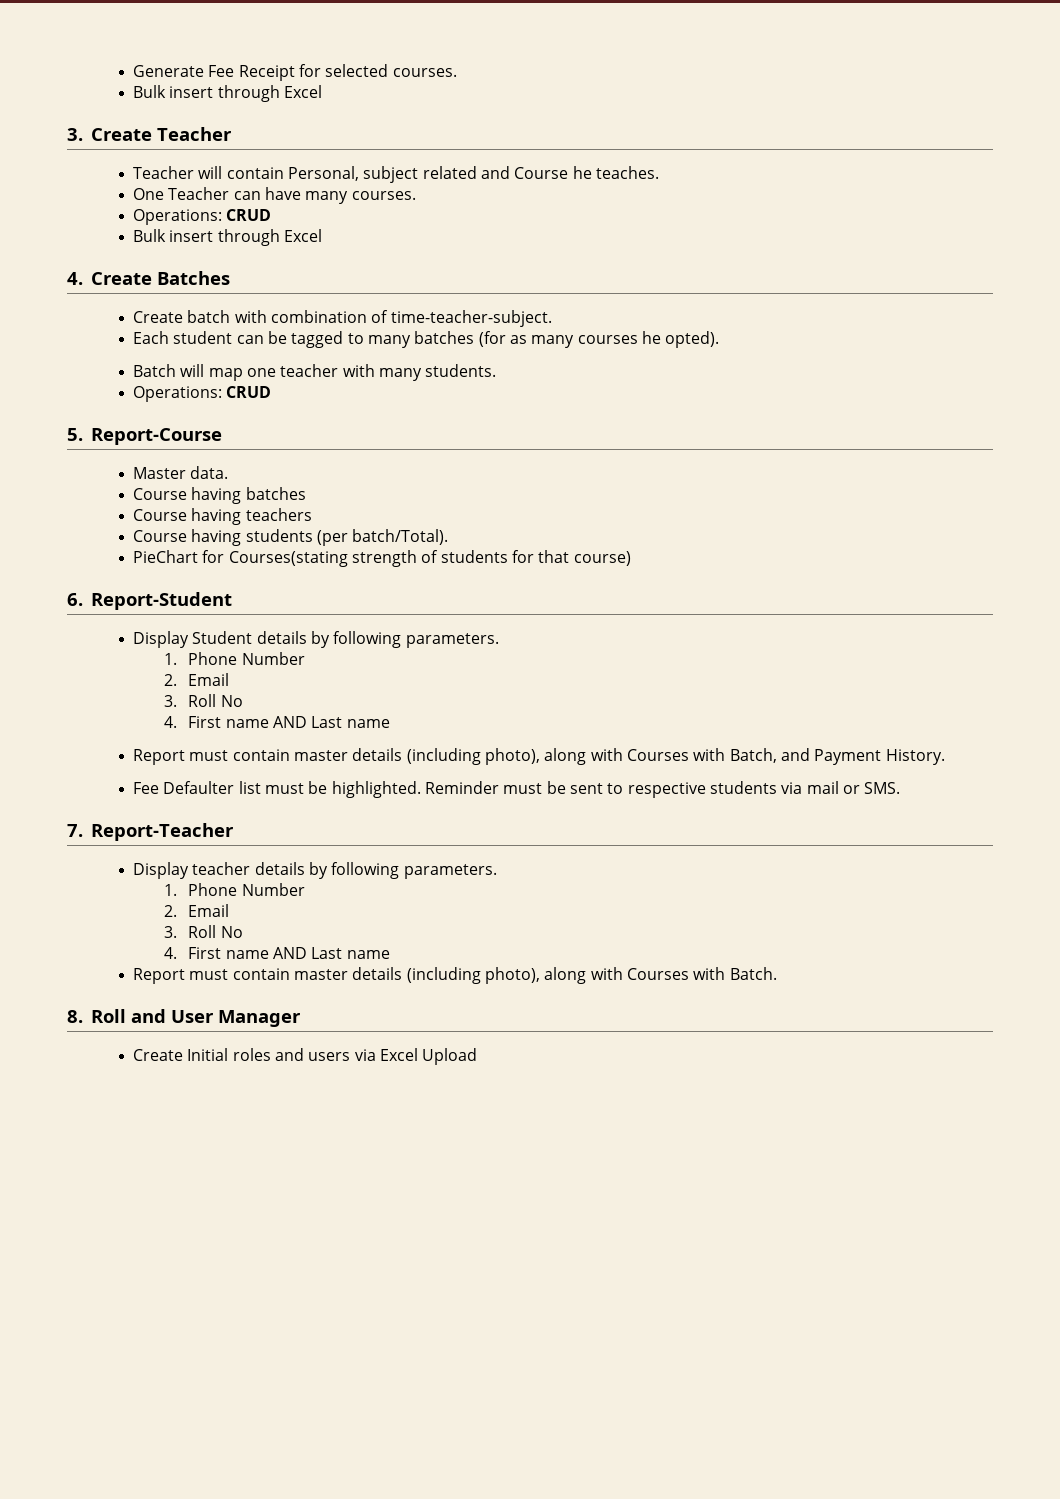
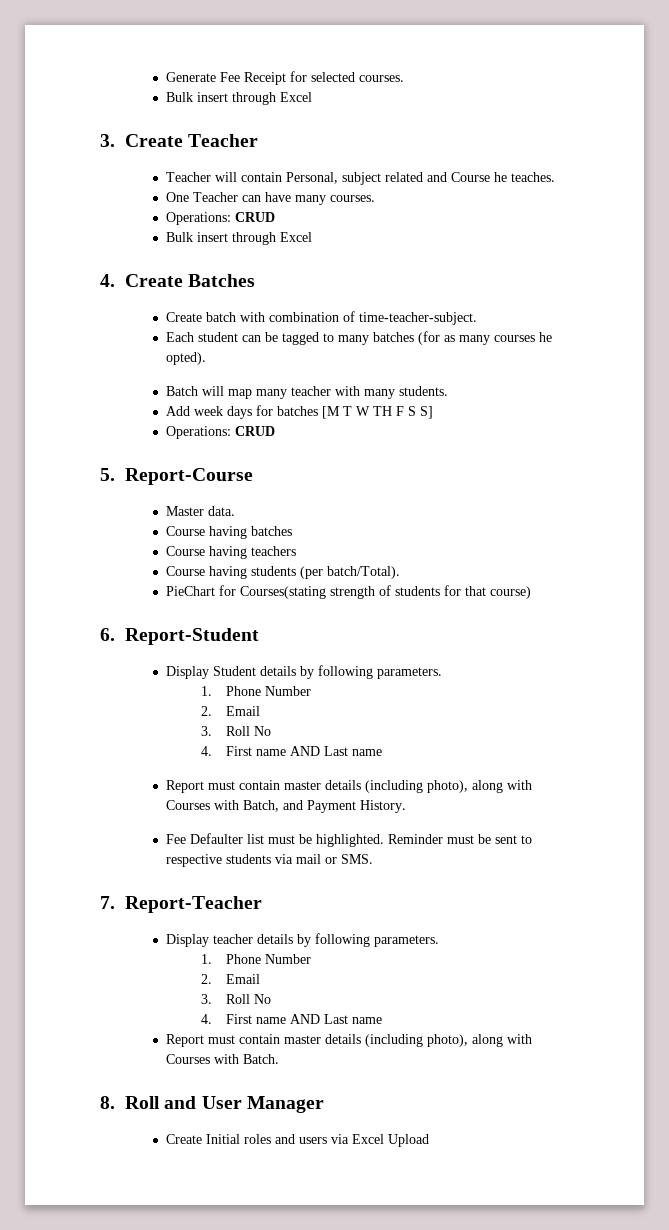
- Batch will map one teacher with many students.
+ Batch will map many teacher with many students.
+ Add week days for batches [M T W TH F S S]

